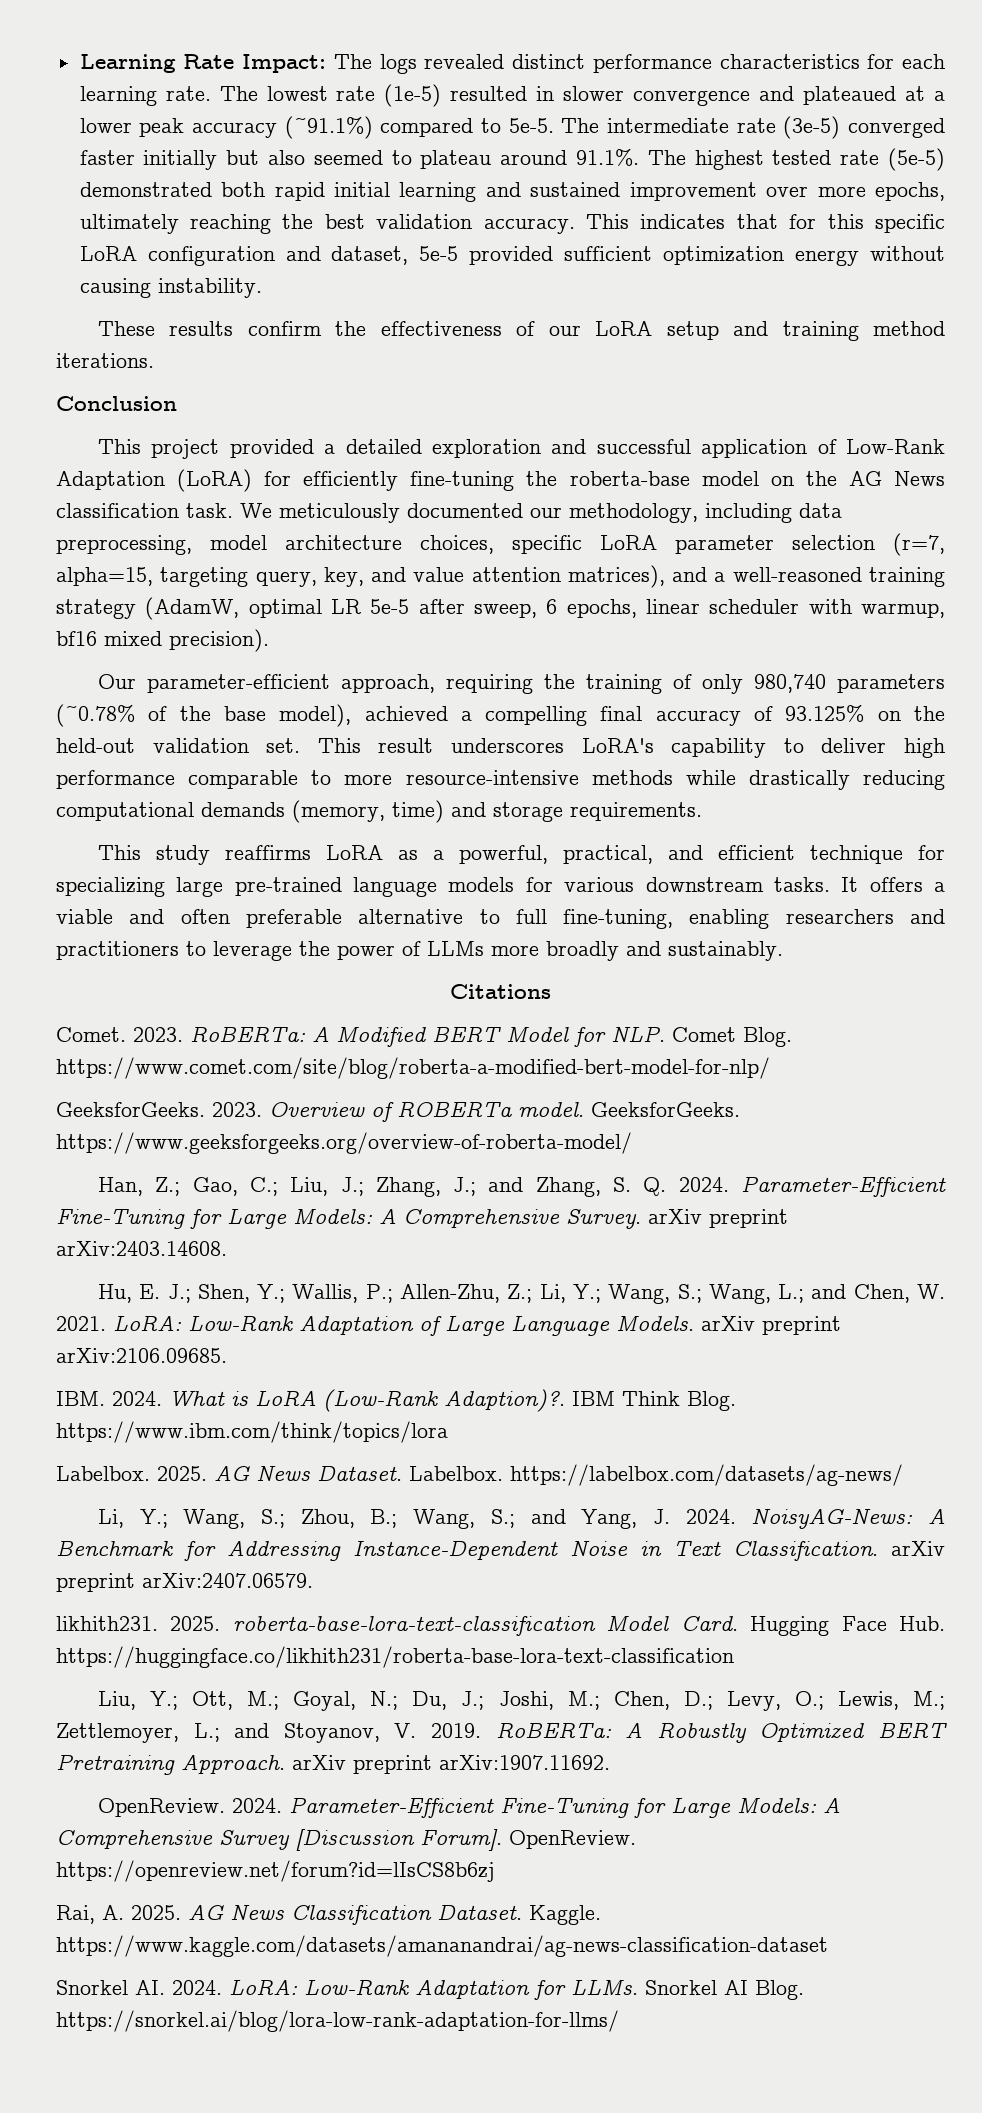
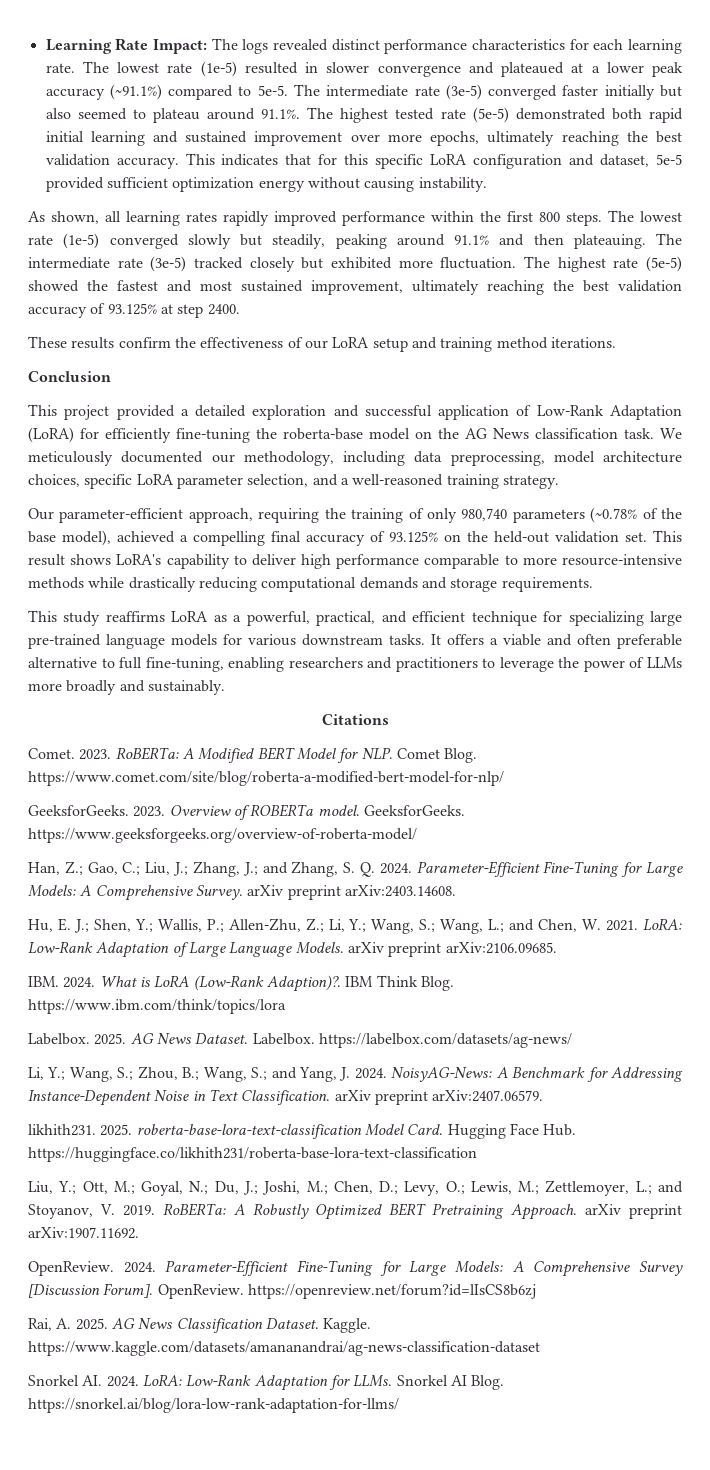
+ As shown, all learning rates rapidly improved performance within the first 800 steps. The lowest rate (1e-5) converged slowly but steadily, peaking around 91.1% and then plateauing. The intermediate rate (3e-5) tracked closely but exhibited more fluctuation. The highest rate (5e-5) showed the fastest and most sustained improvement, ultimately reaching the best validation accuracy of 93.125% at step 2400.
- We meticulously documented our methodology, including data preprocessing, model architecture choices, specific LoRA parameter selection (r=7, alpha=15, targeting query, key, and value attention matrices), and a well-reasoned training strategy (AdamW, optimal LR 5e-5 after sweep, 6 epochs, linear scheduler with warmup, bf16 mixed precision).
+ We meticulously documented our methodology, including data preprocessing, model architecture choices, specific LoRA parameter selection, and a well-reasoned training strategy.
- This result underscores LoRA's capability to deliver high performance comparable to more resource-intensive methods while drastically reducing computational demands (memory, time) and storage requirements.
+ This result shows LoRA's capability to deliver high performance comparable to more resource-intensive methods while drastically reducing computational demands and storage requirements.

